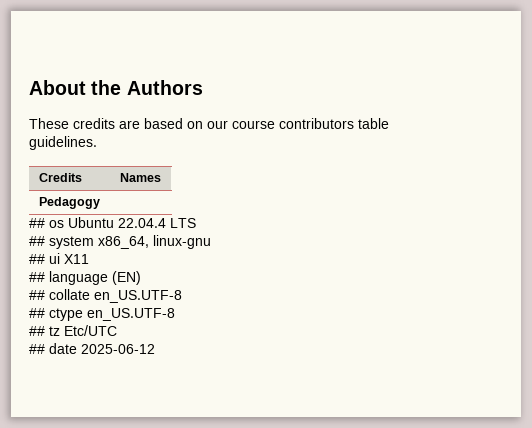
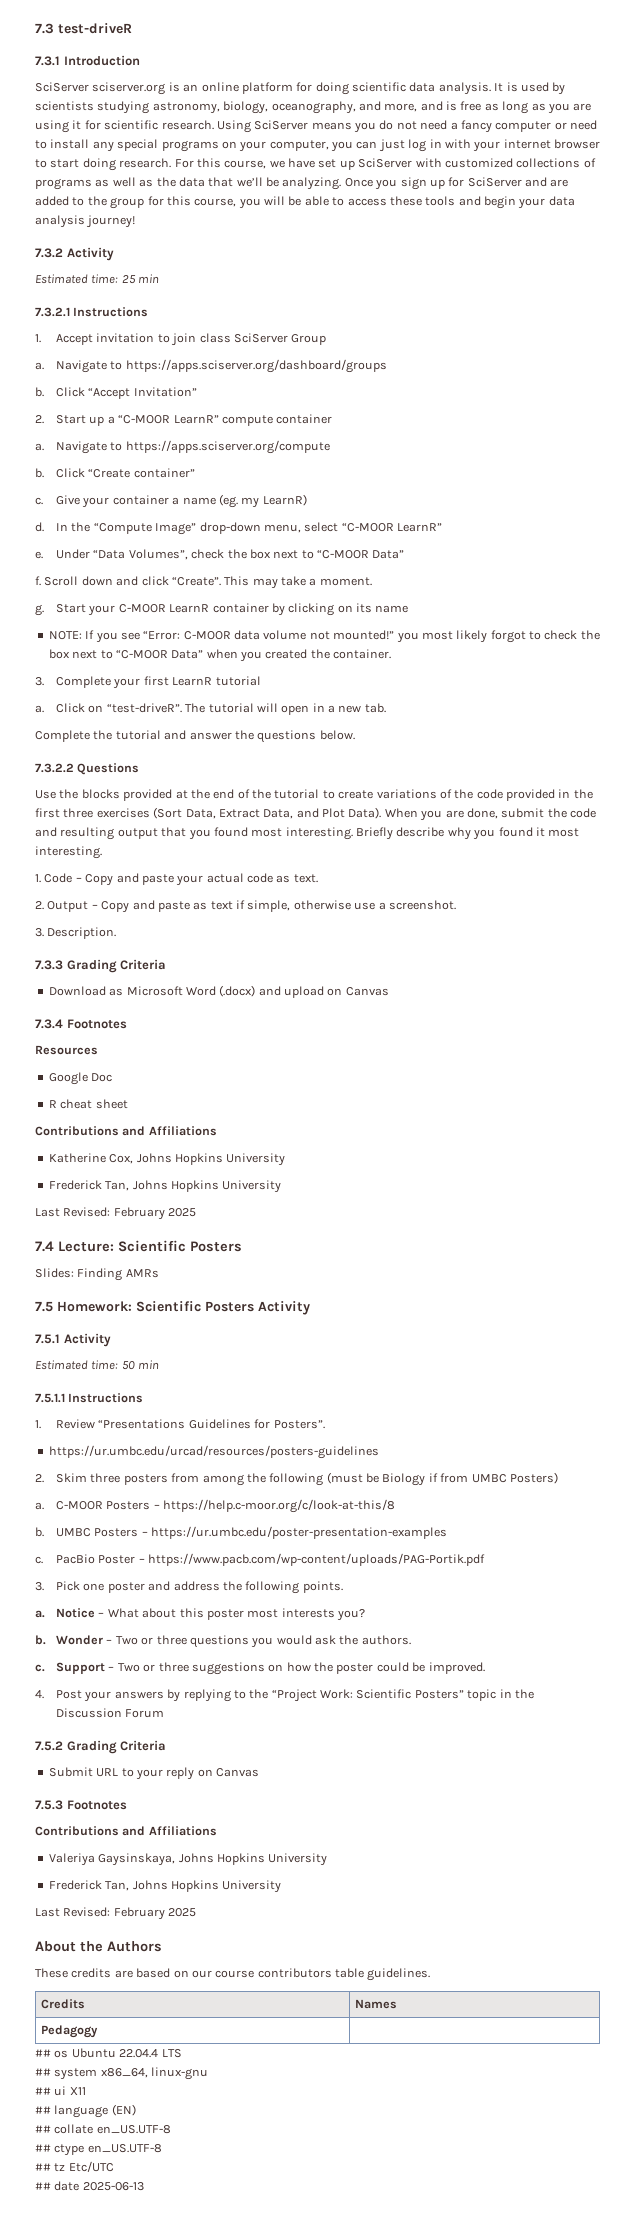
+ 7.3 test-driveR
+ 7.3.1 Introduction
+ SciServer sciserver.org is an online platform for doing scientific data analysis. It is used by scientists studying astronomy, biology, oceanography, and more, and is free as long as you are using it for scientific research. Using SciServer means you do not need a fancy computer or need to install any special programs on your computer, you can just log in with your internet browser to start doing research. For this course, we have set up SciServer with customized collections of programs as well as the data that we’ll be analyzing. Once you sign up for SciServer and are added to the group for this course, you will be able to access these tools and begin your data analysis journey!
+ 7.3.2 Activity
+ Estimated time: 25 min
+ 7.3.2.1 Instructions
+ 1. Accept invitation to join class SciServer Group
+ a. Navigate to https://apps.sciserver.org/dashboard/groups
+ b. Click “Accept Invitation”
+ 2. Start up a “C-MOOR LearnR” compute container
+ a. Navigate to https://apps.sciserver.org/compute
+ b. Click “Create container”
+ c. Give your container a name (eg. my LearnR)
+ d. In the “Compute Image” drop-down menu, select “C-MOOR LearnR”
+ e. Under “Data Volumes”, check the box next to “C-MOOR Data”
+ f. Scroll down and click “Create”. This may take a moment.
+ g. Start your C-MOOR LearnR container by clicking on its name
+ NOTE: If you see “Error: C-MOOR data volume not mounted!” you most likely forgot to check the box next to “C-MOOR Data” when you created the container.
+ 3. Complete your first LearnR tutorial
+ a. Click on “test-driveR”. The tutorial will open in a new tab.
+ Complete the tutorial and answer the questions below.
+ 7.3.2.2 Questions
+ Use the blocks provided at the end of the tutorial to create variations of the code provided in the first three exercises (Sort Data, Extract Data, and Plot Data). When you are done, submit the code and resulting output that you found most interesting. Briefly describe why you found it most interesting.
+ 1. Code – Copy and paste your actual code as text.
+ 2. Output – Copy and paste as text if simple, otherwise use a screenshot.
+ 3. Description.
+ 7.3.3 Grading Criteria
+ Download as Microsoft Word (.docx) and upload on Canvas
+ 7.3.4 Footnotes
+ Resources
+ Google Doc
+ R cheat sheet
+ Contributions and Affiliations
+ Katherine Cox, Johns Hopkins University
+ Frederick Tan, Johns Hopkins University
+ Last Revised: February 2025
+ 7.4 Lecture: Scientific Posters
+ Slides: Finding AMRs
+ 7.5 Homework: Scientific Posters Activity
+ 7.5.1 Activity
+ Estimated time: 50 min
+ 7.5.1.1 Instructions
+ 1. Review “Presentations Guidelines for Posters”.
+ https://ur.umbc.edu/urcad/resources/posters-guidelines
+ 2. Skim three posters from among the following (must be Biology if from UMBC Posters)
+ a. C-MOOR Posters – https://help.c-moor.org/c/look-at-this/8
+ b. UMBC Posters – https://ur.umbc.edu/poster-presentation-examples
+ c. PacBio Poster – https://www.pacb.com/wp-content/uploads/PAG-Portik.pdf
+ 3. Pick one poster and address the following points.
+ a. Notice – What about this poster most interests you?
+ b. Wonder – Two or three questions you would ask the authors.
+ c. Support – Two or three suggestions on how the poster could be improved.
+ 4. Post your answers by replying to the “Project Work: Scientific Posters” topic in the Discussion Forum
+ 7.5.2 Grading Criteria
+ Submit URL to your reply on Canvas
+ 7.5.3 Footnotes
+ Contributions and Affiliations
+ Valeriya Gaysinskaya, Johns Hopkins University
+ Frederick Tan, Johns Hopkins University
+ Last Revised: February 2025
- ## date 2025-06-12
+ ## date 2025-06-13

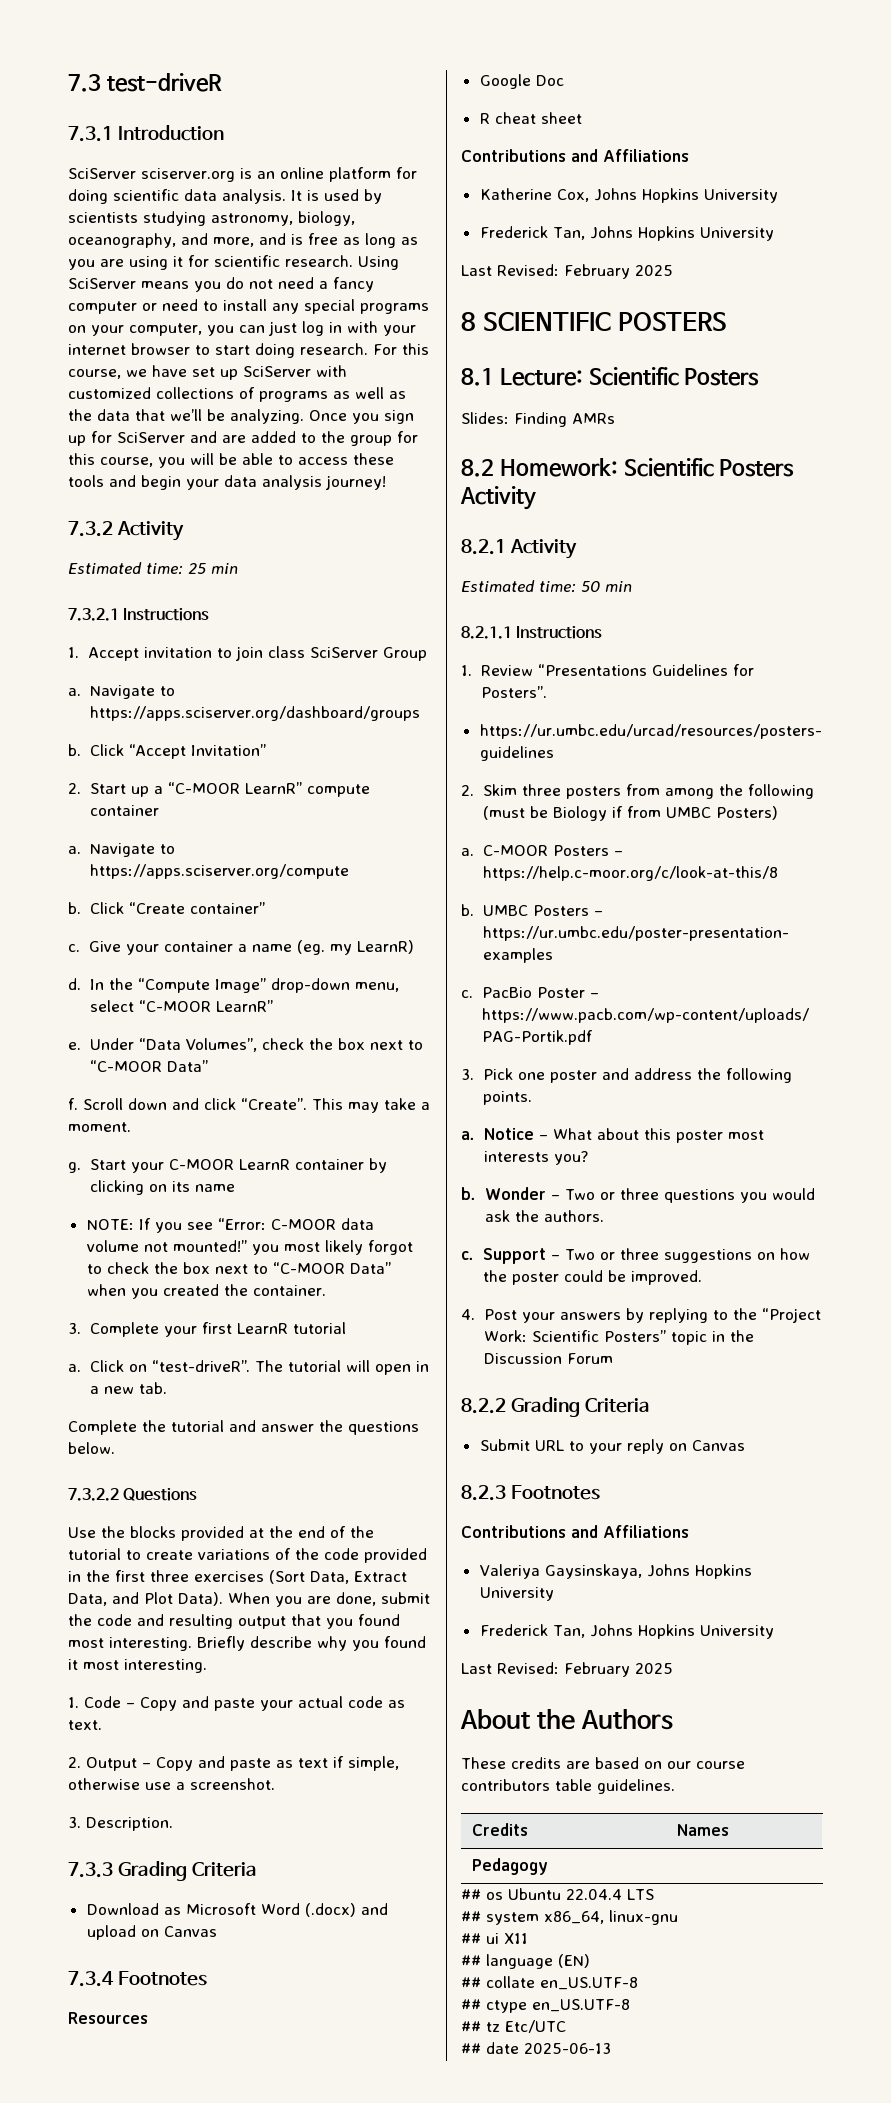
- 7.4 Lecture: Scientific Posters
+ 8 SCIENTIFIC POSTERS
+ 8.1 Lecture: Scientific Posters
- 7.5 Homework: Scientific Posters Activity
+ 8.2 Homework: Scientific Posters Activity
- 7.5.1 Activity
+ 8.2.1 Activity
- 7.5.1.1 Instructions
+ 8.2.1.1 Instructions
- 7.5.2 Grading Criteria
+ 8.2.2 Grading Criteria
- 7.5.3 Footnotes
+ 8.2.3 Footnotes

